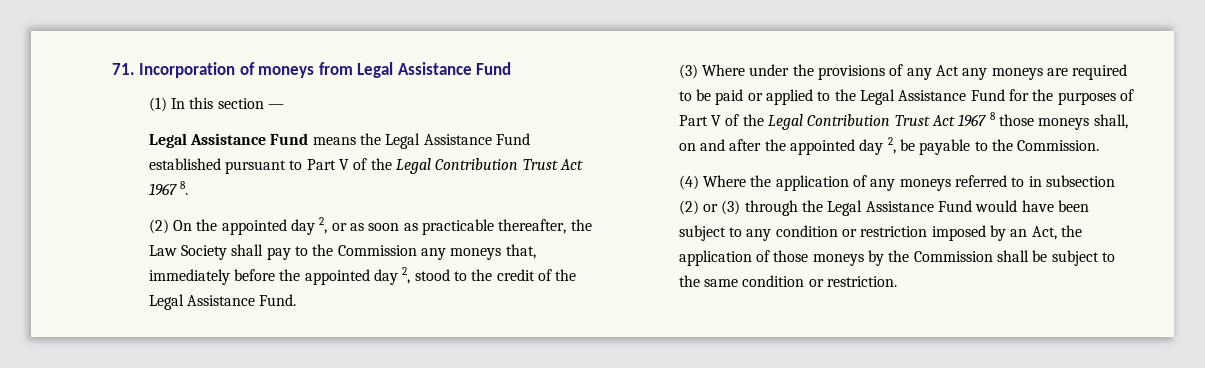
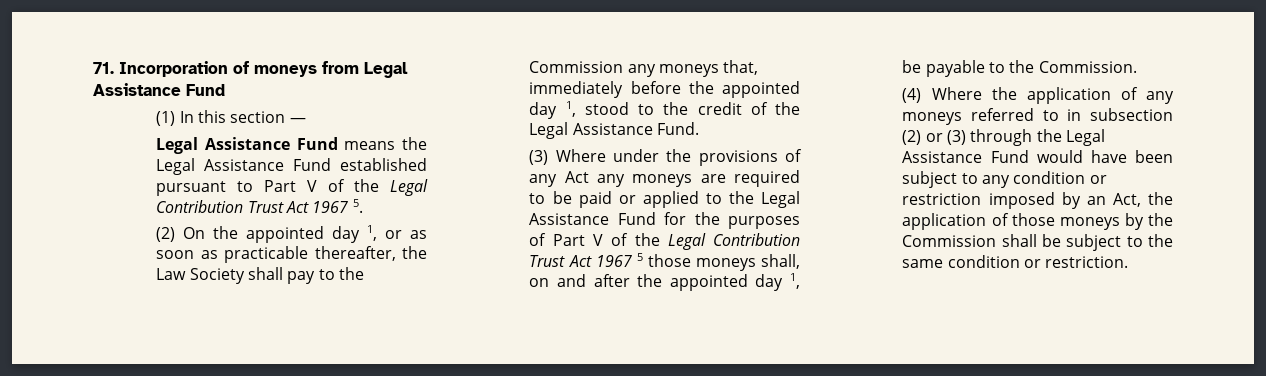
- Legal Assistance Fund means the Legal Assistance Fund established pursuant to Part V of the Legal Contribution Trust Act 1967 8.
+ Legal Assistance Fund means the Legal Assistance Fund established pursuant to Part V of the Legal Contribution Trust Act 1967 5.
- (2) On the appointed day 2, or as soon as practicable thereafter, the Law Society shall pay to the Commission any moneys that, immediately before the appointed day 2, stood to the credit of the Legal Assistance Fund.
+ (2) On the appointed day 1, or as soon as practicable thereafter, the Law Society shall pay to the Commission any moneys that, immediately before the appointed day 1, stood to the credit of the Legal Assistance Fund.
- (3) Where under the provisions of any Act any moneys are required to be paid or applied to the Legal Assistance Fund for the purposes of Part V of the Legal Contribution Trust Act 1967 8 those moneys shall, on and after the appointed day 2, be payable to the Commission.
+ (3) Where under the provisions of any Act any moneys are required to be paid or applied to the Legal Assistance Fund for the purposes of Part V of the Legal Contribution Trust Act 1967 5 those moneys shall, on and after the appointed day 1, be payable to the Commission.

